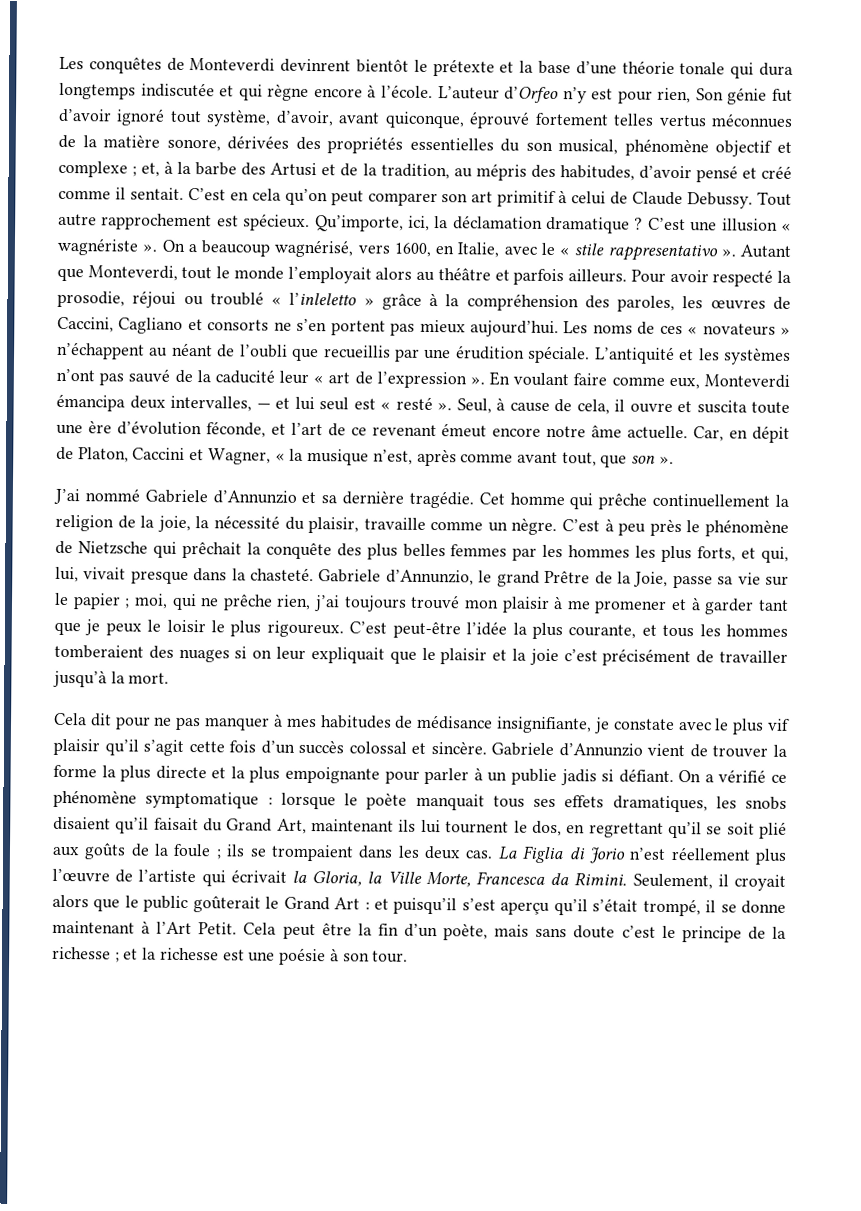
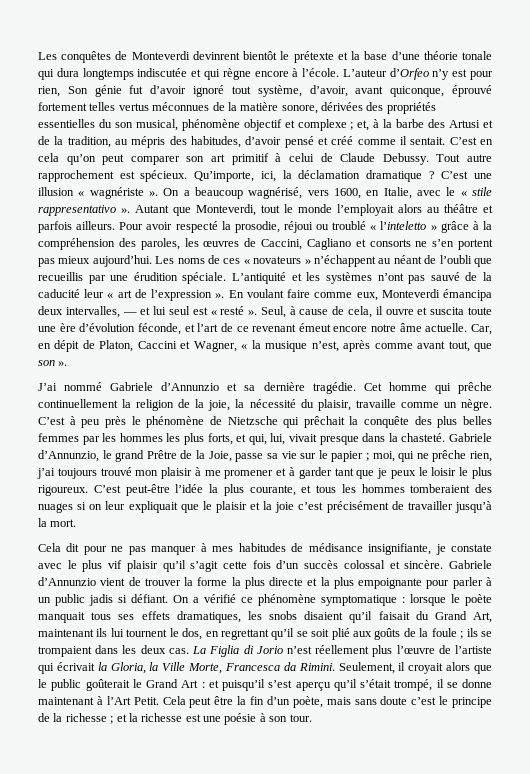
- Pour avoir respecté la prosodie, réjoui ou troublé « l’inleletto » grâce à la compréhension des paroles, les œuvres de Caccini, Cagliano et consorts ne s’en portent pas mieux aujourd’hui.
+ Pour avoir respecté la prosodie, réjoui ou troublé « l’inteletto » grâce à la compréhension des paroles, les œuvres de Caccini, Cagliano et consorts ne s’en portent pas mieux aujourd’hui.
- Gabriele d’Annunzio vient de trouver la forme la plus directe et la plus empoignante pour parler à un publie jadis si défiant.
+ Gabriele d’Annunzio vient de trouver la forme la plus directe et la plus empoignante pour parler à un public jadis si défiant.

